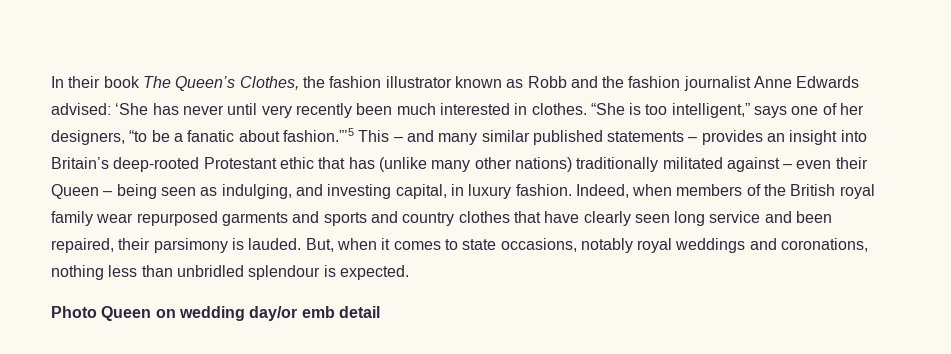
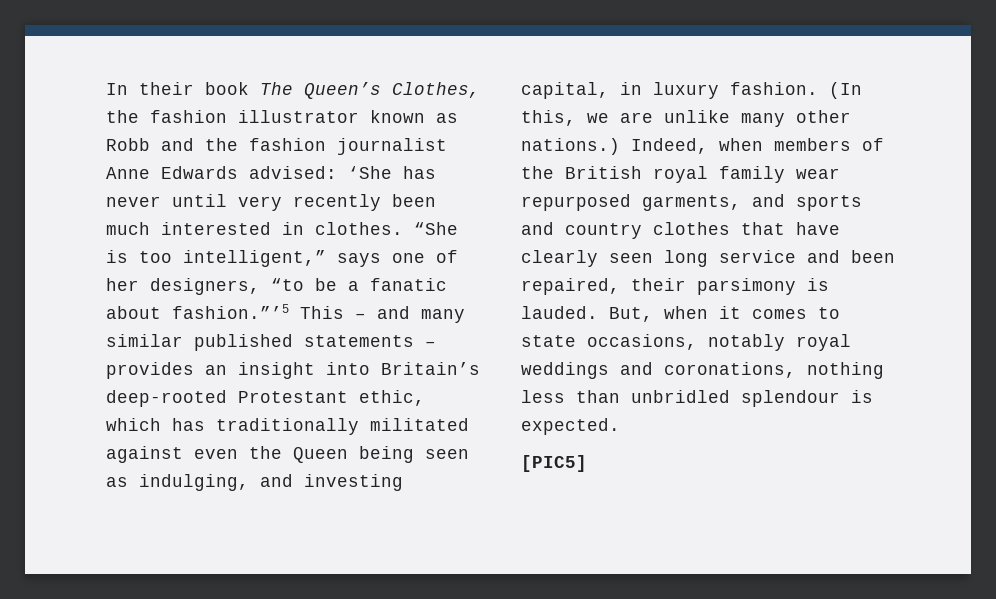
- “She is too intelligent,” says one of her designers, “to be a fanatic about fashion.”’5 This – and many similar published statements – provides an insight into Britain’s deep-rooted Protestant ethic that has (unlike many other nations) traditionally militated against – even their Queen – being seen as indulging, and investing capital, in luxury fashion.
+ “She is too intelligent,” says one of her designers, “to be a fanatic about fashion.”’5 This – and many similar published statements – provides an insight into Britain’s deep-rooted Protestant ethic, which has traditionally militated against even the Queen being seen as indulging, and investing capital, in luxury fashion.
+ (In this, we are unlike many other nations.)
- Indeed, when members of the British royal family wear repurposed garments and sports and country clothes that have clearly seen long service and been repaired, their parsimony is lauded.
+ Indeed, when members of the British royal family wear repurposed garments, and sports and country clothes that have clearly seen long service and been repaired, their parsimony is lauded.
- Photo Queen on wedding day/or emb detail
+ [PIC5]

